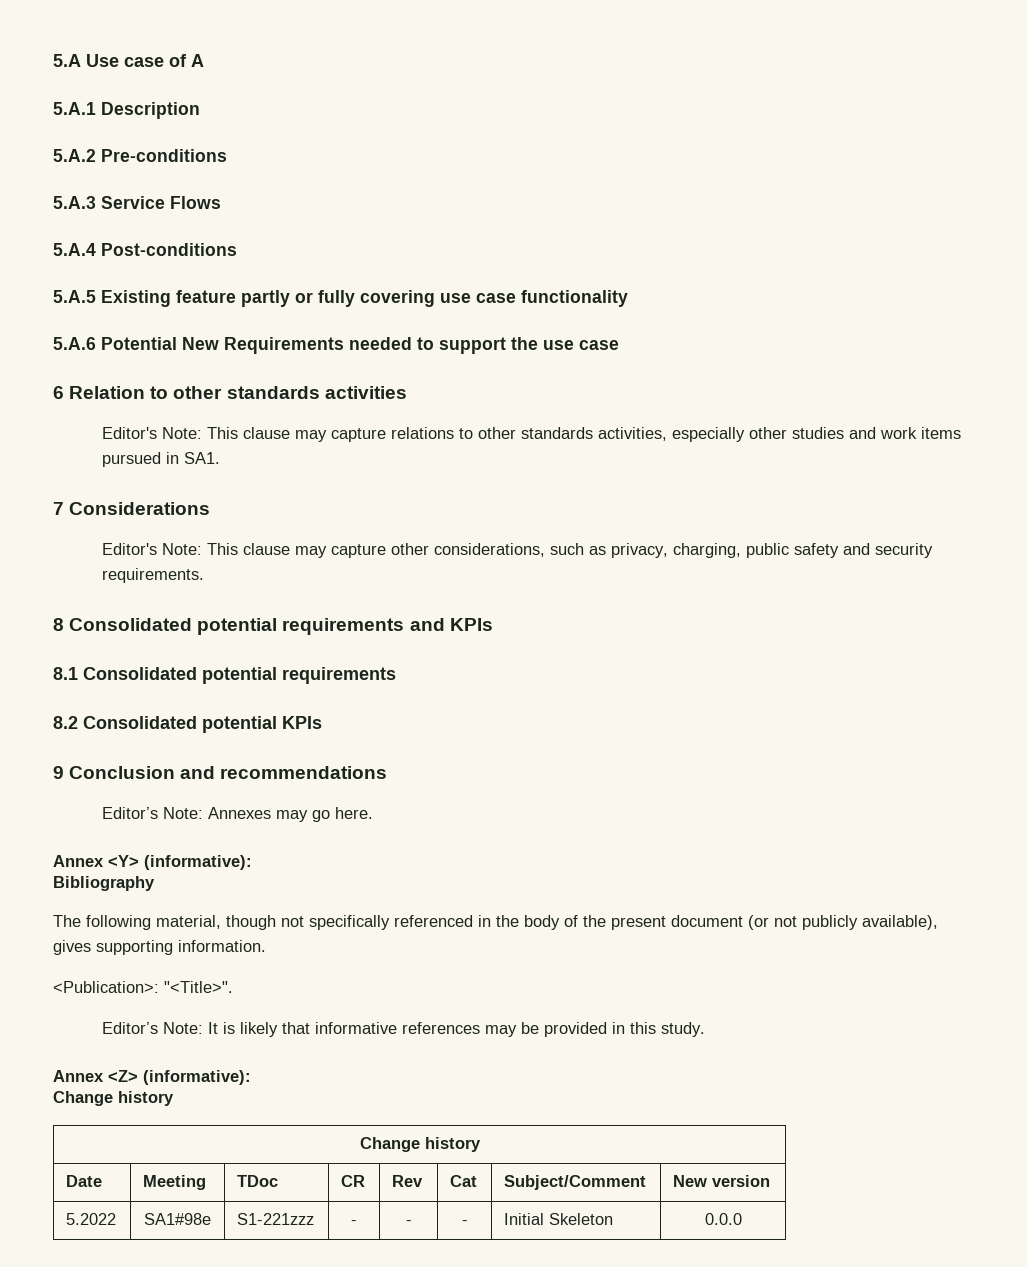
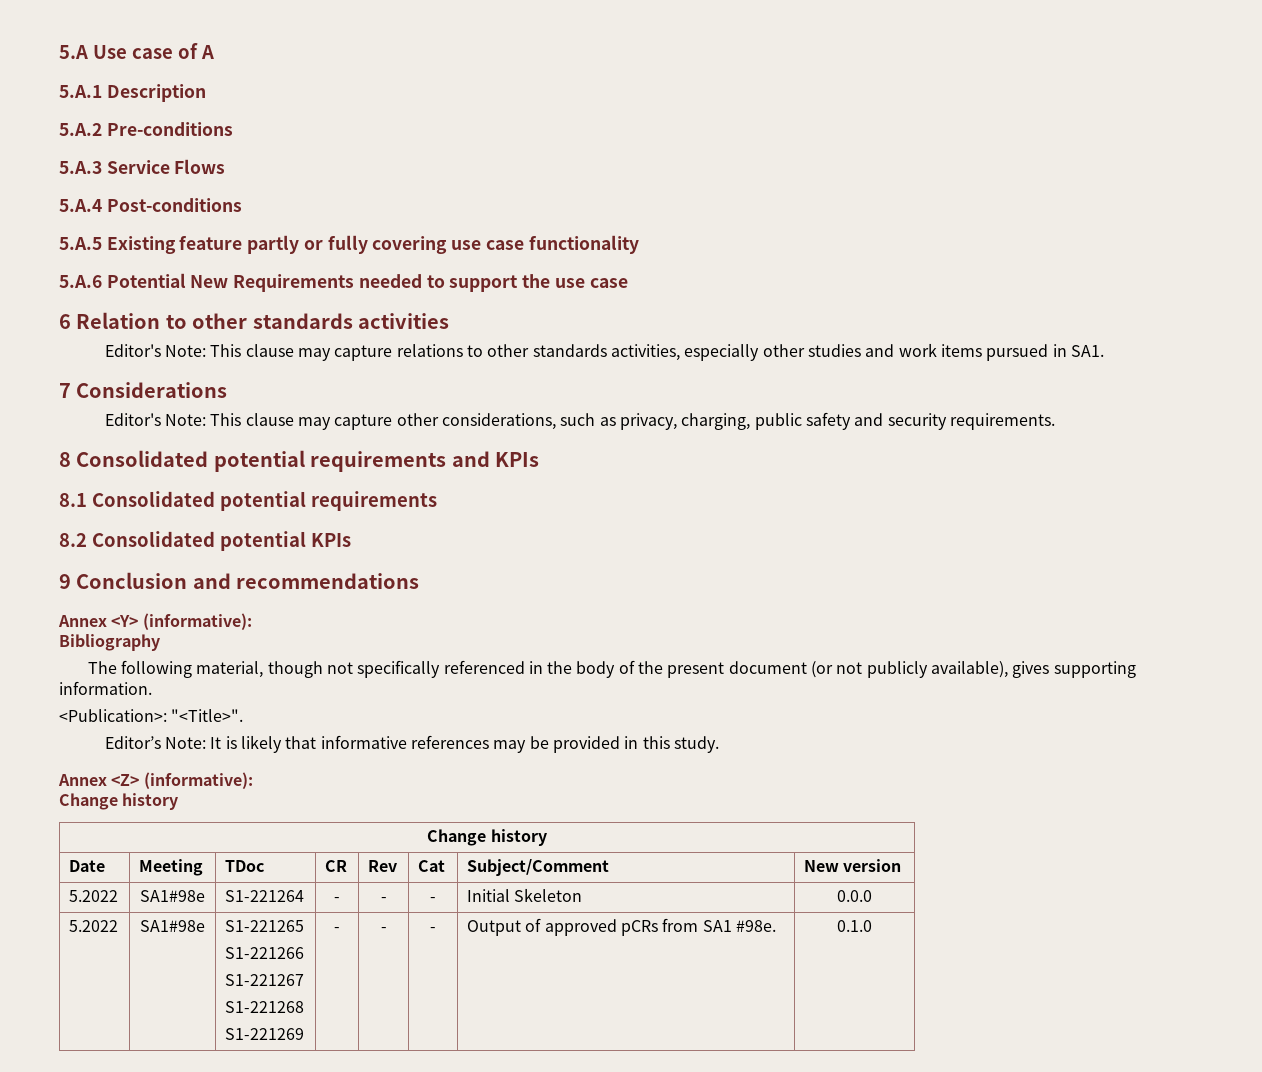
- Editor’s Note: Annexes may go here.
- 5.2022 | SA1#98e | S1-221zzz | - | - | - | Initial Skeleton | 0.0.0
+ 5.2022 | SA1#98e | S1-221264 | - | - | - | Initial Skeleton | 0.0.0
+ 5.2022 | SA1#98e | S1-221265
+ S1-221266
+ S1-221267
+ S1-221268
+ S1-221269 | - | - | - | Output of approved pCRs from SA1 #98e. | 0.1.0

